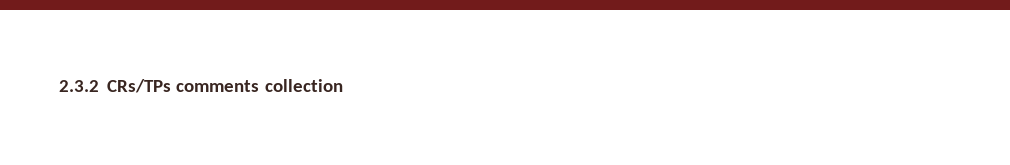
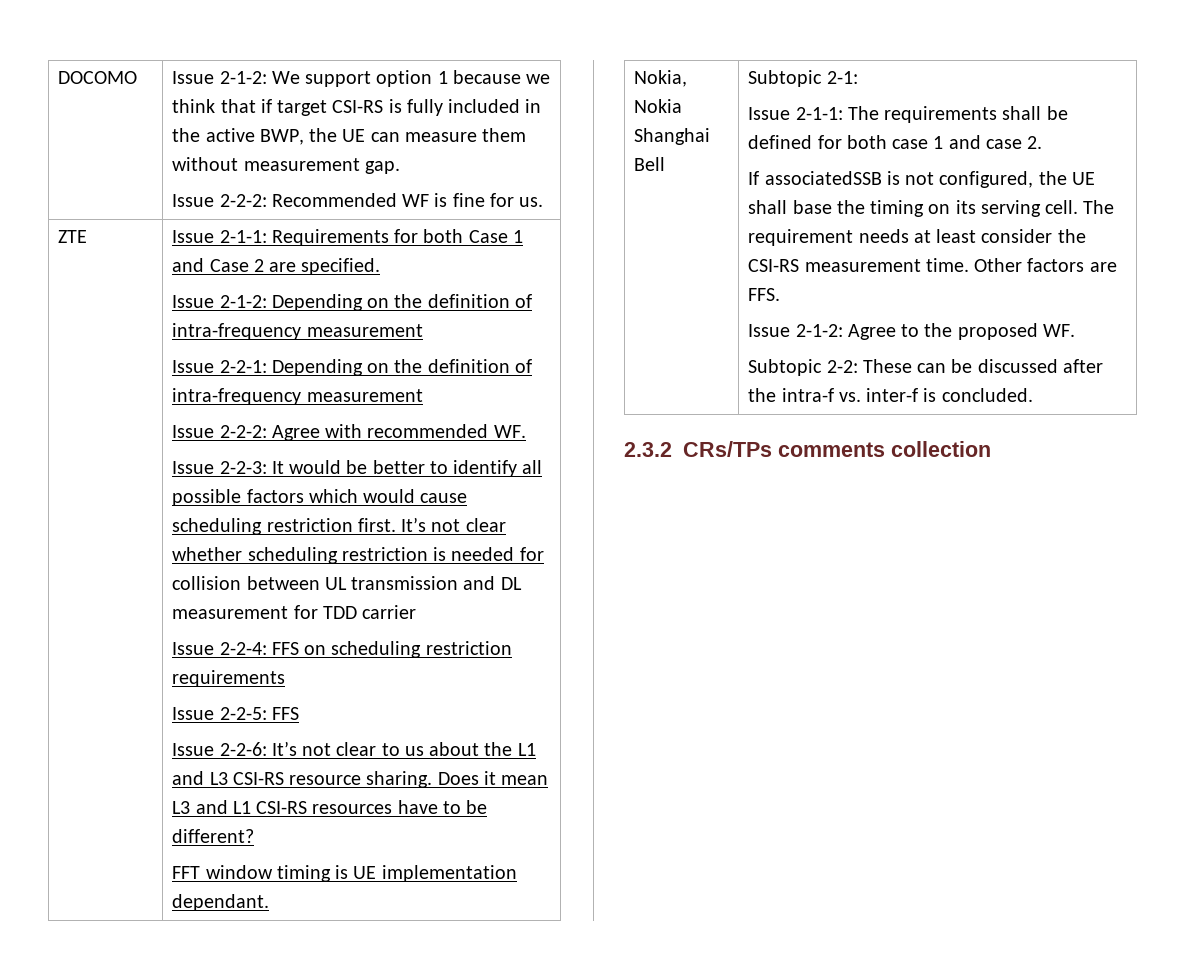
+ DOCOMO | Issue 2-1-2: We support option 1 because we think that if target CSI-RS is fully included in the active BWP, the UE can measure them without measurement gap.
+ Issue 2-2-2: Recommended WF is fine for us.
+ ZTE | Issue 2-1-1: Requirements for both Case 1 and Case 2 are specified.
+ Issue 2-1-2: Depending on the definition of intra-frequency measurement
+ Issue 2-2-1: Depending on the definition of intra-frequency measurement
+ Issue 2-2-2: Agree with recommended WF.
+ Issue 2-2-3: It would be better to identify all possible factors which would cause scheduling restriction first. It’s not clear whether scheduling restriction is needed for collision between UL transmission and DL measurement for TDD carrier
+ Issue 2-2-4: FFS on scheduling restriction requirements
+ Issue 2-2-5: FFS
+ Issue 2-2-6: It’s not clear to us about the L1 and L3 CSI-RS resource sharing. Does it mean L3 and L1 CSI-RS resources have to be different?
+ FFT window timing is UE implementation dependant.
+ Nokia, Nokia Shanghai Bell | Subtopic 2-1:
+ Issue 2-1-1: The requirements shall be defined for both case 1 and case 2.
+ If associatedSSB is not configured, the UE shall base the timing on its serving cell. The requirement needs at least consider the CSI-RS measurement time. Other factors are FFS.
+ Issue 2-1-2: Agree to the proposed WF.
+ Subtopic 2-2: These can be discussed after the intra-f vs. inter-f is concluded.

